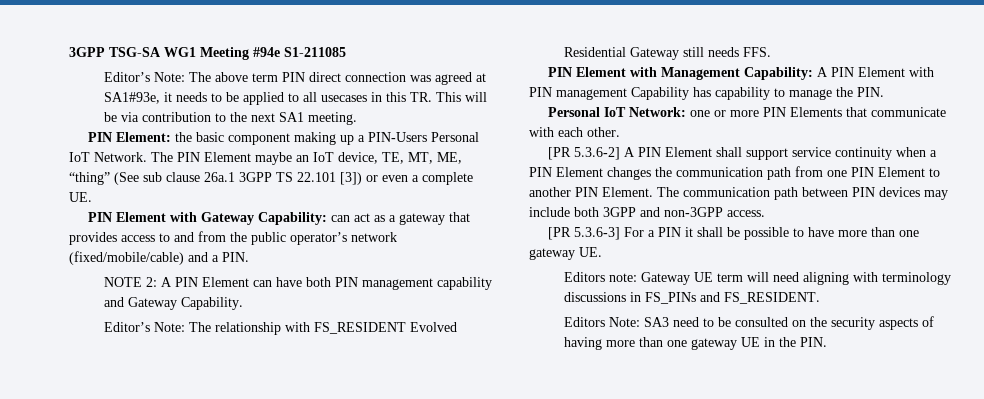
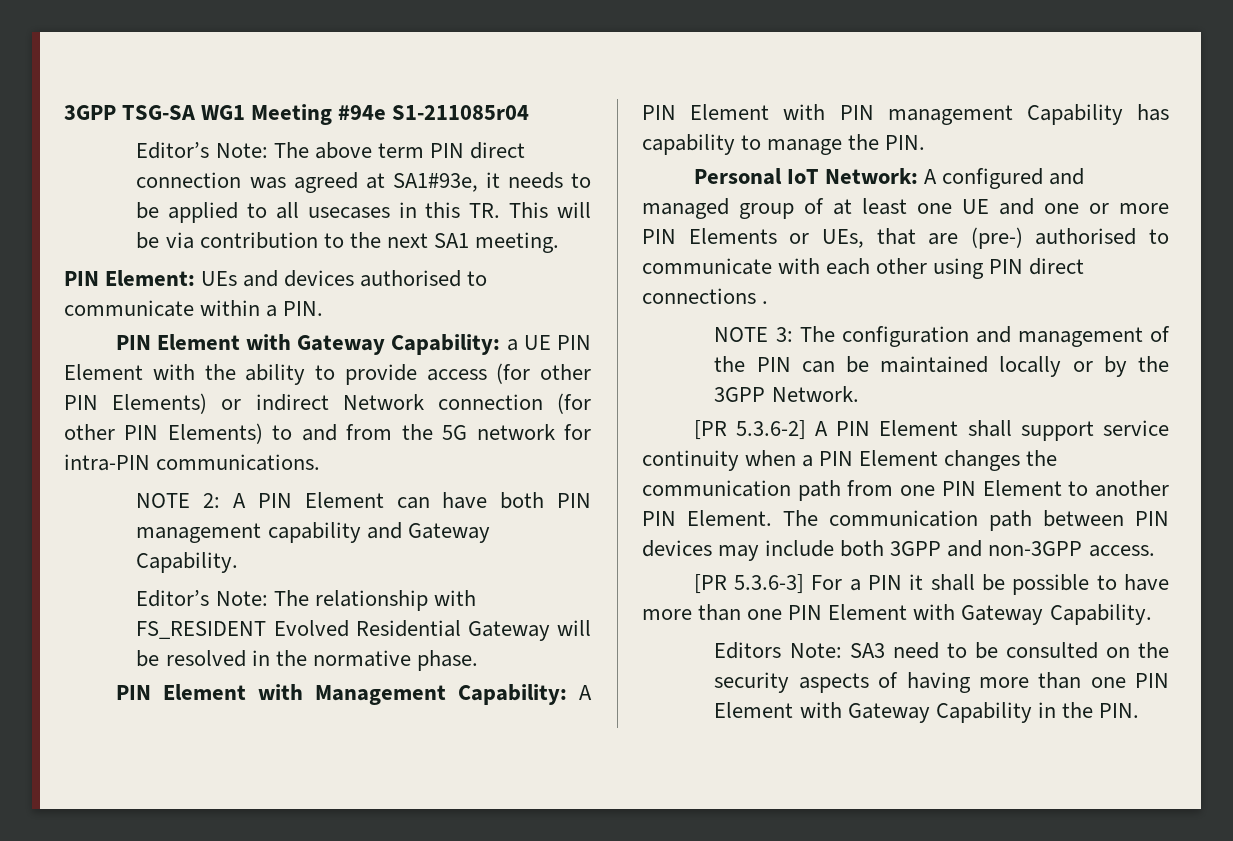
- 3GPP TSG-SA WG1 Meeting #94e S1-211085
+ 3GPP TSG-SA WG1 Meeting #94e S1-211085r04
- PIN Element: the basic component making up a PIN-Users Personal IoT Network. The PIN Element maybe an IoT device, TE, MT, ME, “thing” (See sub clause 26a.1 3GPP TS 22.101 [3]) or even a complete UE.
+ PIN Element: UEs and devices authorised to communicate within a PIN.
- PIN Element with Gateway Capability: can act as a gateway that provides access to and from the public operator’s network (fixed/mobile/cable) and a PIN.
+ PIN Element with Gateway Capability: a UE PIN Element with the ability to provide access (for other PIN Elements) or indirect Network connection (for other PIN Elements) to and from the 5G network for intra-PIN communications.
- Editor’s Note: The relationship with FS_RESIDENT Evolved Residential Gateway still needs FFS.
+ Editor’s Note: The relationship with FS_RESIDENT Evolved Residential Gateway will be resolved in the normative phase.
- Personal IoT Network: one or more PIN Elements that communicate with each other.
+ Personal IoT Network: A configured and managed group of at least one UE and one or more PIN Elements or UEs, that are (pre-) authorised to communicate with each other using PIN direct connections .
+ NOTE 3: The configuration and management of the PIN can be maintained locally or by the 3GPP Network.
- [PR 5.3.6-3] For a PIN it shall be possible to have more than one gateway UE.
- Editors note: Gateway UE term will need aligning with terminology discussions in FS_PINs and FS_RESIDENT.
+ [PR 5.3.6-3] For a PIN it shall be possible to have more than one PIN Element with Gateway Capability.
- Editors Note: SA3 need to be consulted on the security aspects of having more than one gateway UE in the PIN.
+ Editors Note: SA3 need to be consulted on the security aspects of having more than one PIN Element with Gateway Capability in the PIN.

